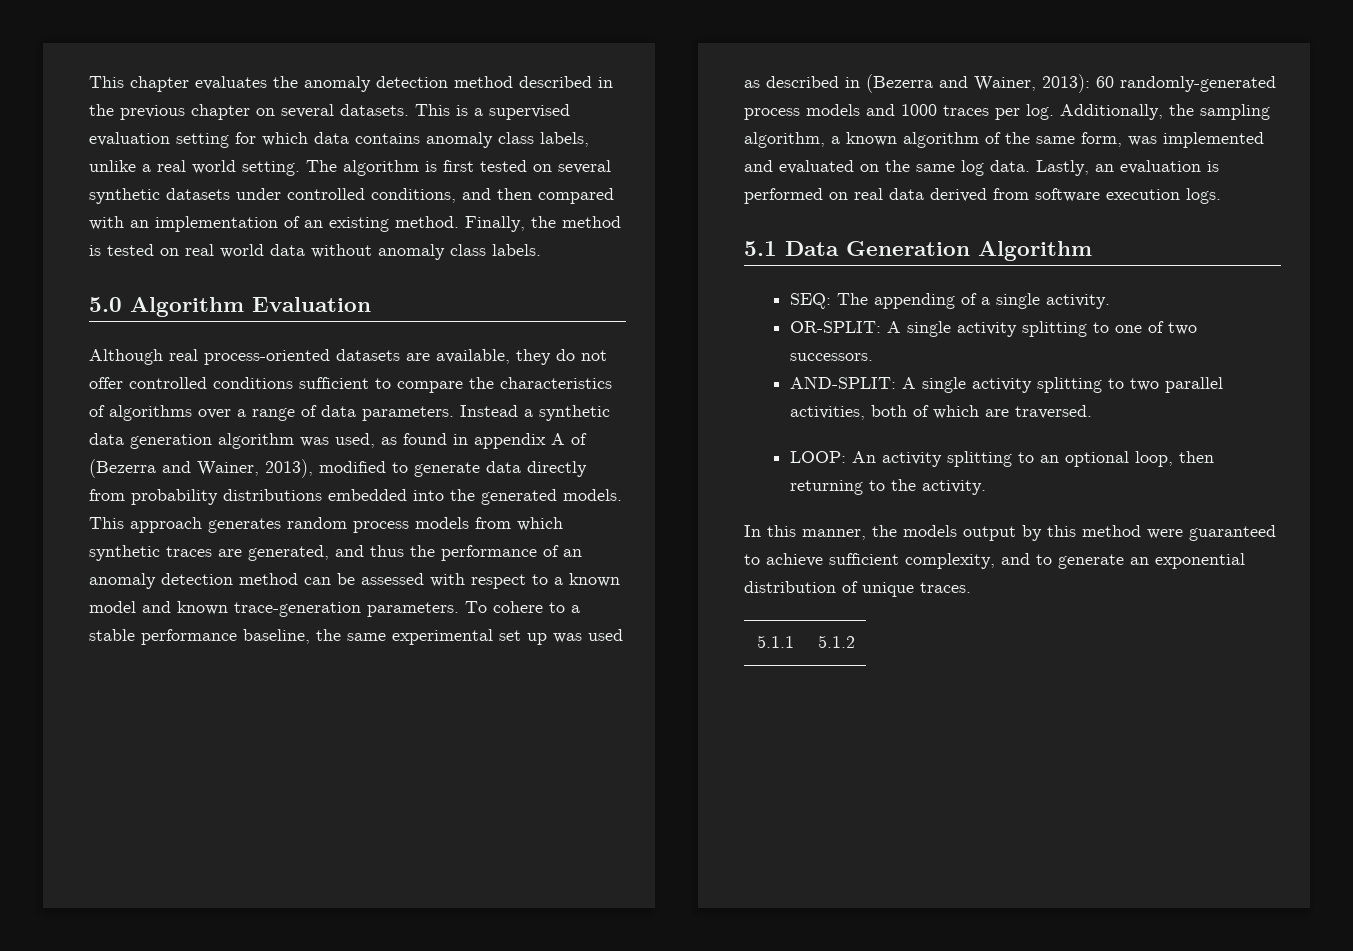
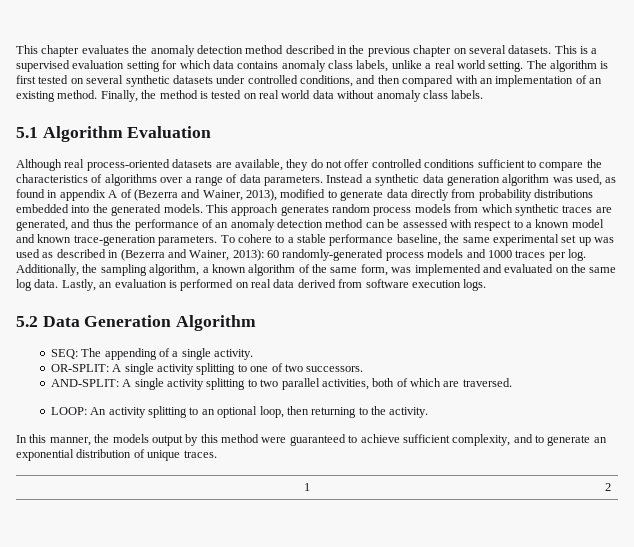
- 5.0 Algorithm Evaluation
+ 5.1 Algorithm Evaluation
- 5.1 Data Generation Algorithm
+ 5.2 Data Generation Algorithm
- 5.1.1 | 5.1.2
+ 1 | 2

